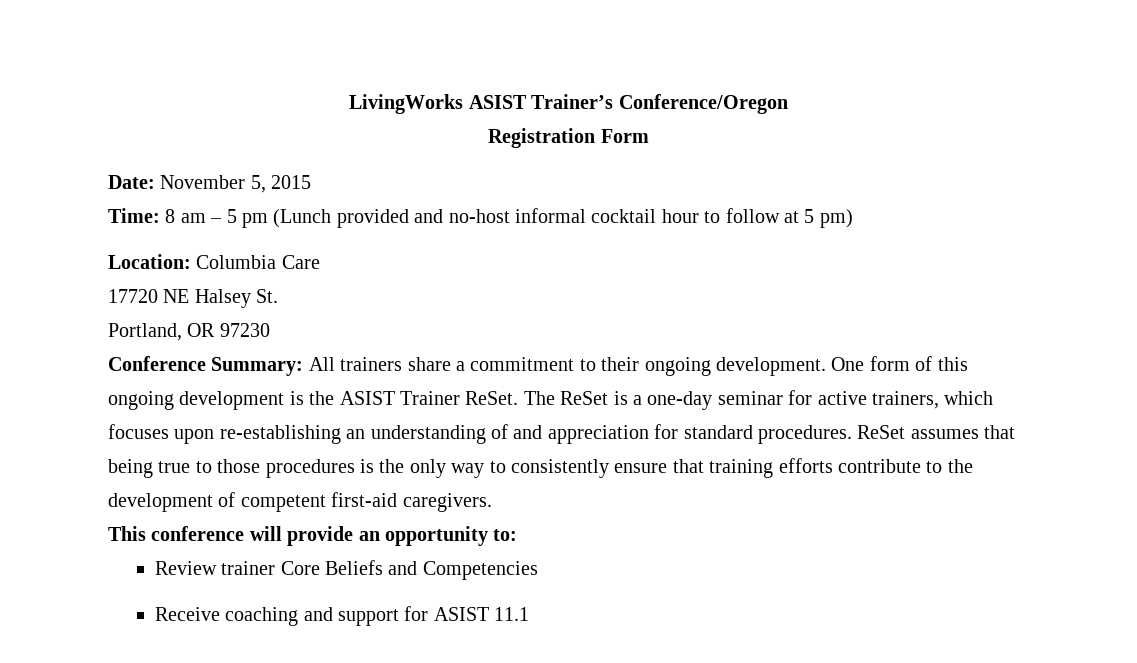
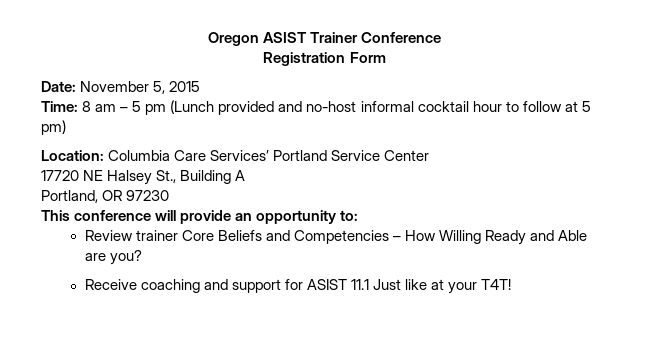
- LivingWorks ASIST Trainer’s Conference/Oregon
+ Oregon ASIST Trainer Conference
- Location: Columbia Care
+ Location: Columbia Care Services’ Portland Service Center
- 17720 NE Halsey St.
+ 17720 NE Halsey St., Building A
- Conference Summary: All trainers share a commitment to their ongoing development. One form of this ongoing development is the ASIST Trainer ReSet. The ReSet is a one-day seminar for active trainers, which focuses upon re-establishing an understanding of and appreciation for standard procedures. ReSet assumes that being true to those procedures is the only way to consistently ensure that training efforts contribute to the development of competent first-aid caregivers.
- Review trainer Core Beliefs and Competencies
+ Review trainer Core Beliefs and Competencies – How Willing Ready and Able are you?
- Receive coaching and support for ASIST 11.1
+ Receive coaching and support for ASIST 11.1 Just like at your T4T!

